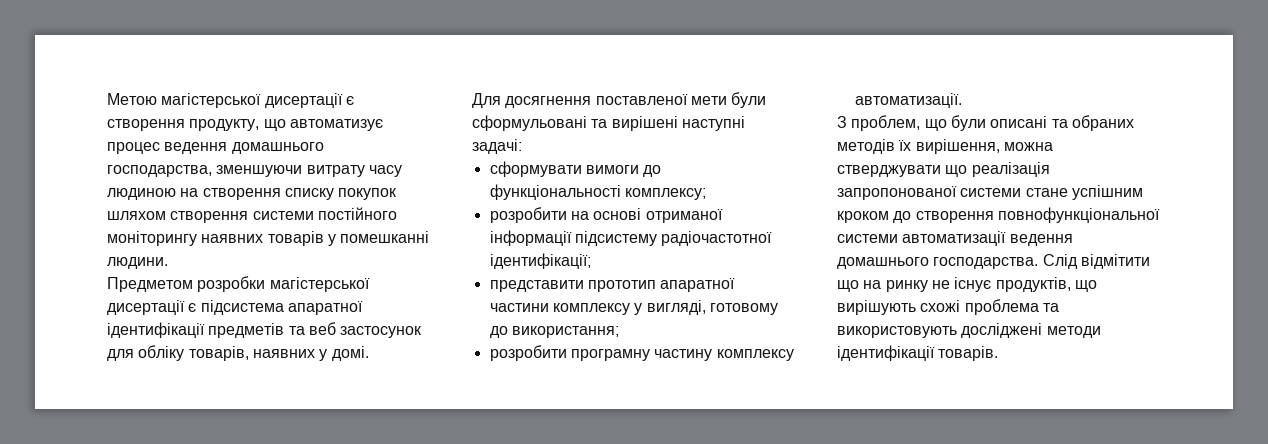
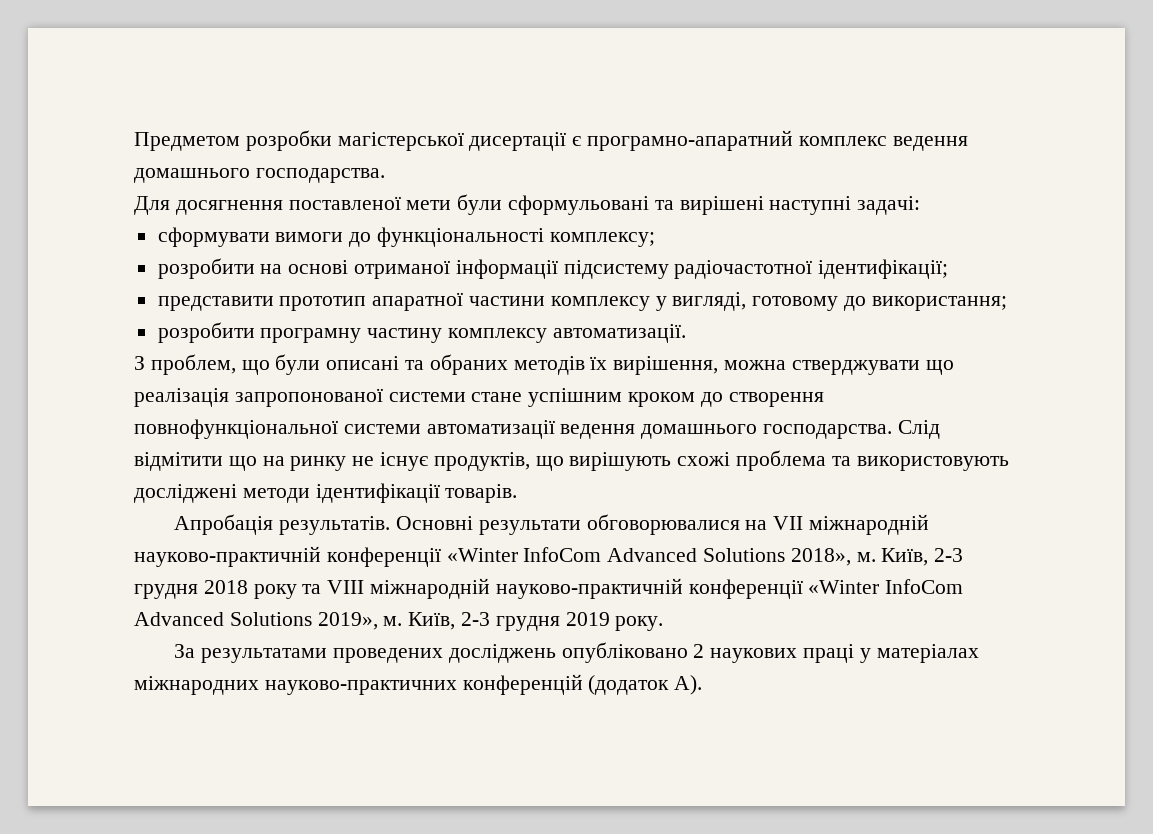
- Метою магістерської дисертації є створення продукту, що автоматизує процес ведення домашнього господарства, зменшуючи витрату часу людиною на створення списку покупок шляхом створення системи постійного моніторингу наявних товарів у помешканні людини.
- Предметом розробки магістерської дисертації є підсистема апаратної ідентифікації предметів та веб застосунок для обліку товарів, наявних у домі.
+ Предметом розробки магістерської дисертації є програмно-апаратний комплекс ведення домашнього господарства.
+ Апробація результатів. Основні результати обговорювалися на VII міжнародній науково-практичній конференції «Winter InfoCom Advanced Solutions 2018», м. Київ, 2-3 грудня 2018 року та VIII міжнародній науково-практичній конференції «Winter InfoCom Advanced Solutions 2019», м. Київ, 2-3 грудня 2019 року.
+ За результатами проведених досліджень опубліковано 2 наукових праці у матеріалах міжнародних науково-практичних конференцій (додаток А).

